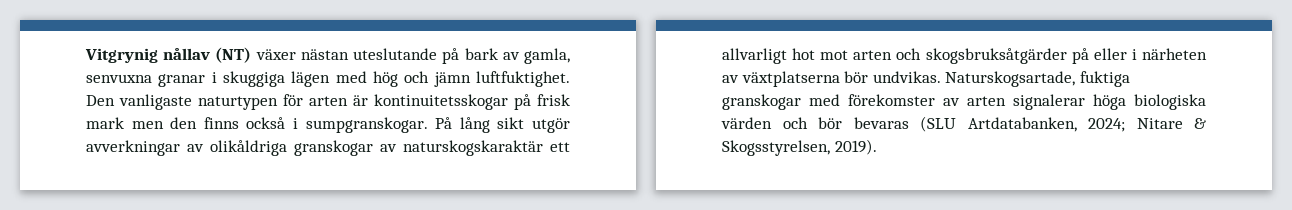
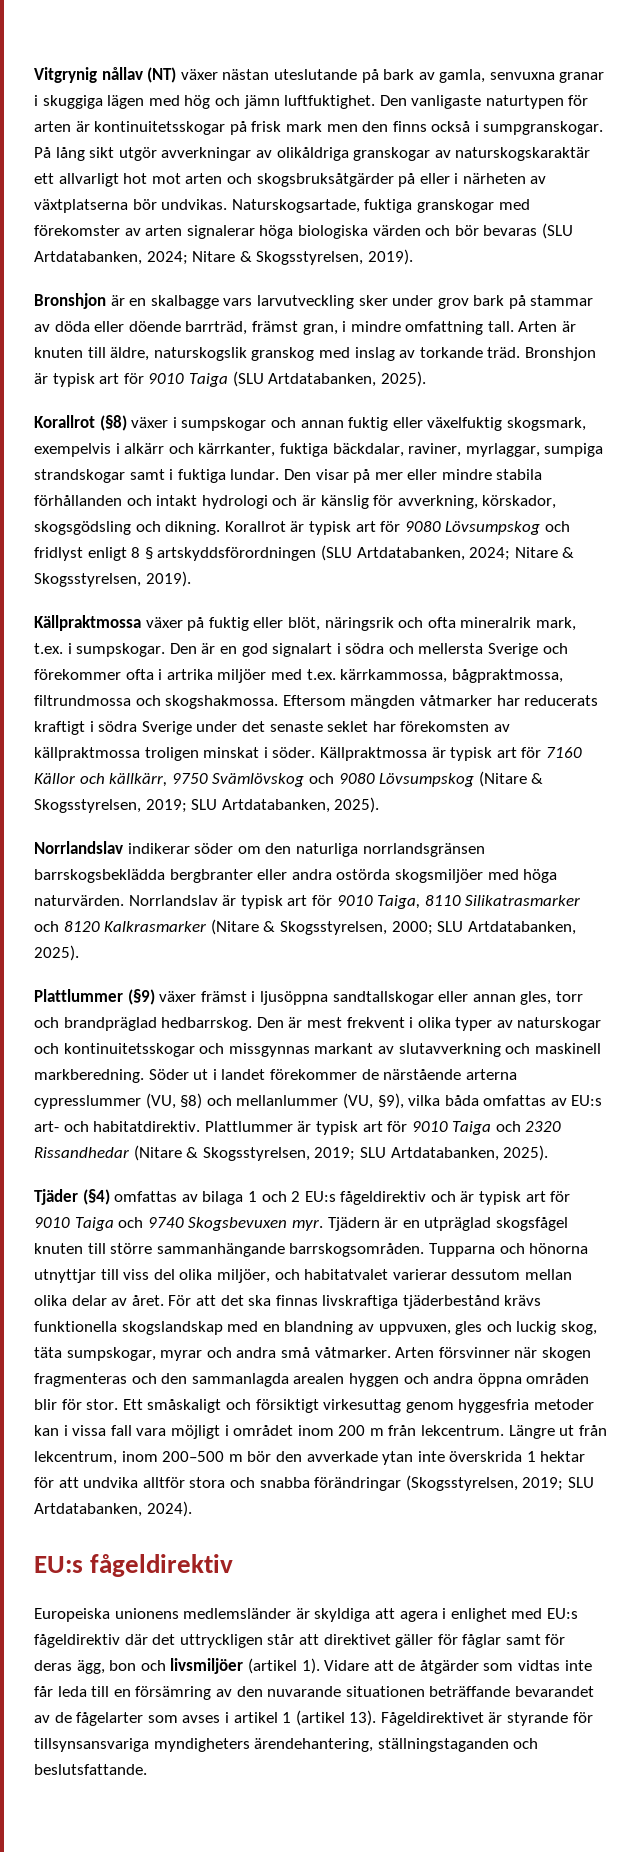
+ Bronshjon är en skalbagge vars larvutveckling sker under grov bark på stammar av döda eller döende barrträd, främst gran, i mindre omfattning tall. Arten är knuten till äldre, naturskogslik granskog med inslag av torkande träd. Bronshjon är typisk art för 9010 Taiga (SLU Artdatabanken, 2025).
+ Korallrot (§8) växer i sumpskogar och annan fuktig eller växelfuktig skogsmark, exempelvis i alkärr och kärrkanter, fuktiga bäckdalar, raviner, myrlaggar, sumpiga strandskogar samt i fuktiga lundar. Den visar på mer eller mindre stabila förhållanden och intakt hydrologi och är känslig för avverkning, körskador, skogsgödsling och dikning. Korallrot är typisk art för 9080 Lövsumpskog och fridlyst enligt 8 § artskyddsförordningen (SLU Artdatabanken, 2024; Nitare & Skogsstyrelsen, 2019).
+ Källpraktmossa växer på fuktig eller blöt, näringsrik och ofta mineralrik mark, t.ex. i sumpskogar. Den är en god signalart i södra och mellersta Sverige och förekommer ofta i artrika miljöer med t.ex. kärrkammossa, bågpraktmossa, filtrundmossa och skogshakmossa. Eftersom mängden våtmarker har reducerats kraftigt i södra Sverige under det senaste seklet har förekomsten av källpraktmossa troligen minskat i söder. Källpraktmossa är typisk art för 7160 Källor och källkärr, 9750 Svämlövskog och 9080 Lövsumpskog (Nitare & Skogsstyrelsen, 2019; SLU Artdatabanken, 2025).
+ Norrlandslav indikerar söder om den naturliga norrlandsgränsen barrskogsbeklädda bergbranter eller andra ostörda skogsmiljöer med höga naturvärden. Norrlandslav är typisk art för 9010 Taiga, 8110 Silikatrasmarker och 8120 Kalkrasmarker (Nitare & Skogsstyrelsen, 2000; SLU Artdatabanken, 2025).
+ Plattlummer (§9) växer främst i ljusöppna sandtallskogar eller annan gles, torr och brandpräglad hedbarrskog. Den är mest frekvent i olika typer av naturskogar och kontinuitetsskogar och missgynnas markant av slutavverkning och maskinell markberedning. Söder ut i landet förekommer de närstående arterna cypresslummer (VU, §8) och mellanlummer (VU, §9), vilka båda omfattas av EU:s art- och habitatdirektiv. Plattlummer är typisk art för 9010 Taiga och 2320 Rissandhedar (Nitare & Skogsstyrelsen, 2019; SLU Artdatabanken, 2025).
+ Tjäder (§4) omfattas av bilaga 1 och 2 EU:s fågeldirektiv och är typisk art för 9010 Taiga och 9740 Skogsbevuxen myr. Tjädern är en utpräglad skogsfågel knuten till större sammanhängande barrskogsområden. Tupparna och hönorna utnyttjar till viss del olika miljöer, och habitatvalet varierar dessutom mellan olika delar av året. För att det ska finnas livskraftiga tjäderbestånd krävs funktionella skogslandskap med en blandning av uppvuxen, gles och luckig skog, täta sumpskogar, myrar och andra små våtmarker. Arten försvinner när skogen fragmenteras och den sammanlagda arealen hyggen och andra öppna områden blir för stor. Ett småskaligt och försiktigt virkesuttag genom hyggesfria metoder kan i vissa fall vara möjligt i området inom 200 m från lekcentrum. Längre ut från lekcentrum, inom 200–500 m bör den avverkade ytan inte överskrida 1 hektar för att undvika alltför stora och snabba förändringar (Skogsstyrelsen, 2019; SLU Artdatabanken, 2024).
+ EU:s fågeldirektiv
+ Europeiska unionens medlemsländer är skyldiga att agera i enlighet med EU:s fågeldirektiv där det uttryckligen står att direktivet gäller för fåglar samt för deras ägg, bon och livsmiljöer (artikel 1). Vidare att de åtgärder som vidtas inte får leda till en försämring av den nuvarande situationen beträffande bevarandet av de fågelarter som avses i artikel 1 (artikel 13). Fågeldirektivet är styrande för tillsynsansvariga myndigheters ärendehantering, ställningstaganden och beslutsfattande.

